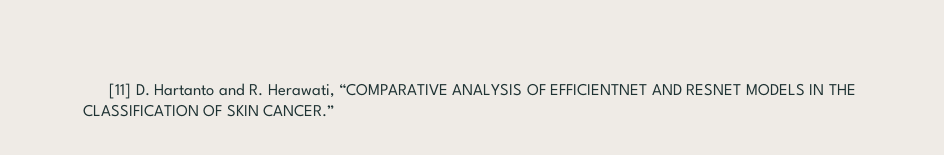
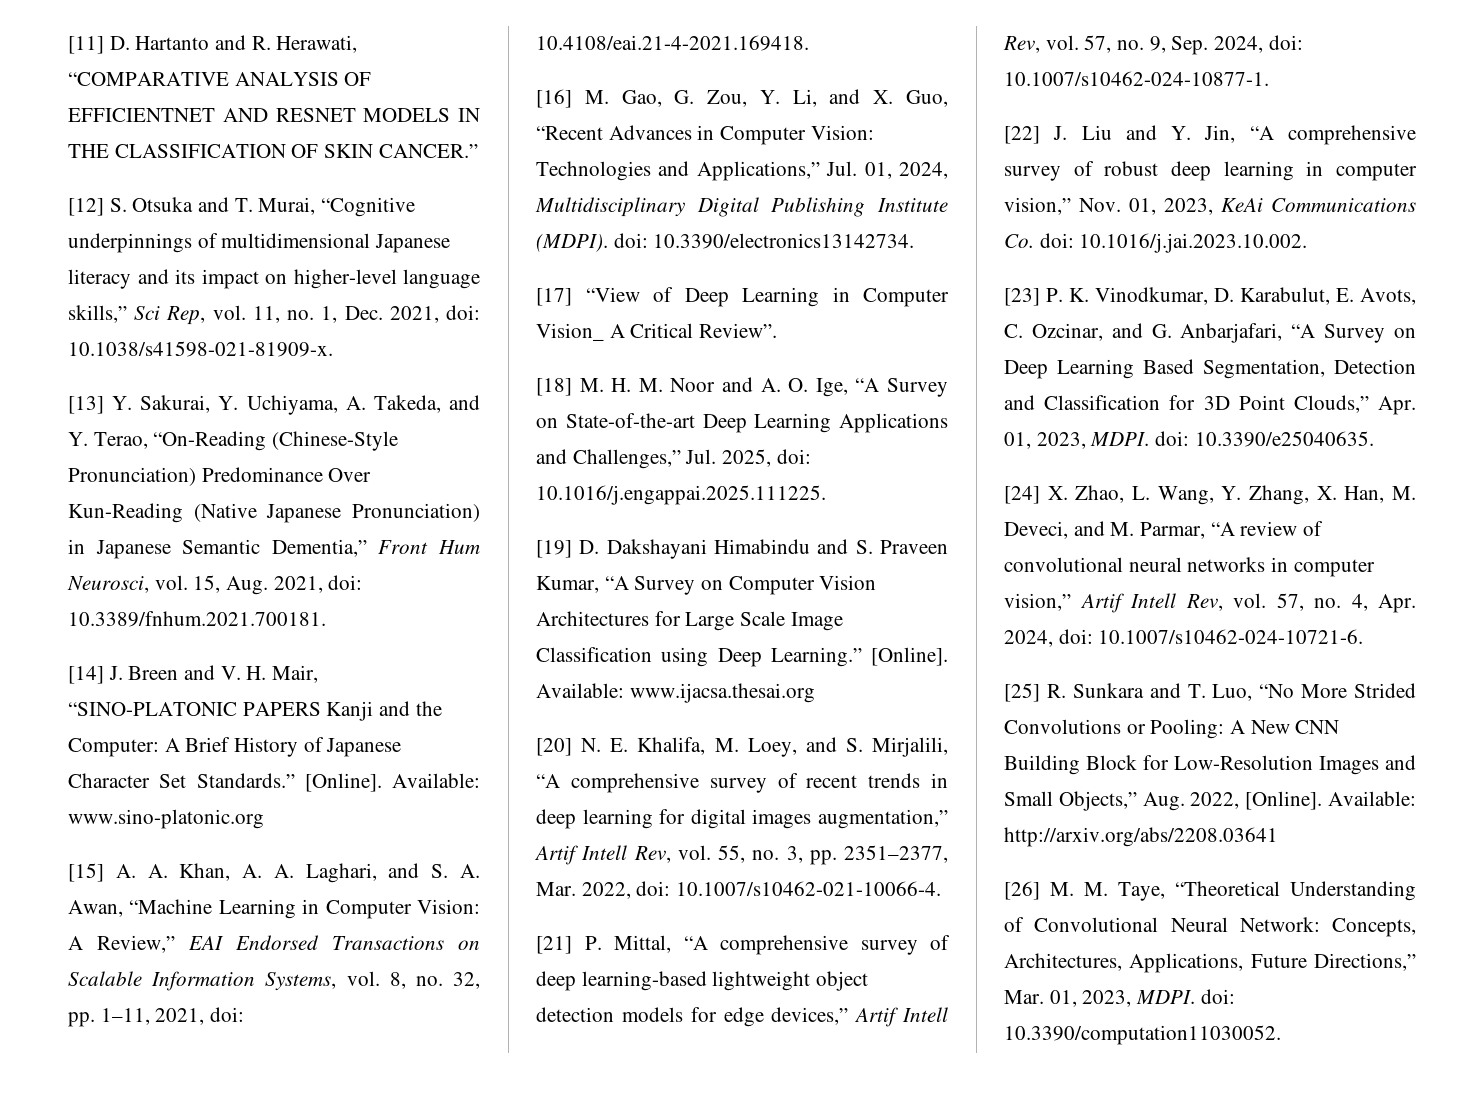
+ [12] S. Otsuka and T. Murai, “Cognitive underpinnings of multidimensional Japanese literacy and its impact on higher-level language skills,” Sci Rep, vol. 11, no. 1, Dec. 2021, doi: 10.1038/s41598-021-81909-x.
+ [13] Y. Sakurai, Y. Uchiyama, A. Takeda, and Y. Terao, “On-Reading (Chinese-Style Pronunciation) Predominance Over Kun-Reading (Native Japanese Pronunciation) in Japanese Semantic Dementia,” Front Hum Neurosci, vol. 15, Aug. 2021, doi: 10.3389/fnhum.2021.700181.
+ [14] J. Breen and V. H. Mair, “SINO-PLATONIC PAPERS Kanji and the Computer: A Brief History of Japanese Character Set Standards.” [Online]. Available: www.sino-platonic.org
+ [15] A. A. Khan, A. A. Laghari, and S. A. Awan, “Machine Learning in Computer Vision: A Review,” EAI Endorsed Transactions on Scalable Information Systems, vol. 8, no. 32, pp. 1–11, 2021, doi: 10.4108/eai.21-4-2021.169418.
+ [16] M. Gao, G. Zou, Y. Li, and X. Guo, “Recent Advances in Computer Vision: Technologies and Applications,” Jul. 01, 2024, Multidisciplinary Digital Publishing Institute (MDPI). doi: 10.3390/electronics13142734.
+ [17] “View of Deep Learning in Computer Vision_ A Critical Review”.
+ [18] M. H. M. Noor and A. O. Ige, “A Survey on State-of-the-art Deep Learning Applications and Challenges,” Jul. 2025, doi: 10.1016/j.engappai.2025.111225.
+ [19] D. Dakshayani Himabindu and S. Praveen Kumar, “A Survey on Computer Vision Architectures for Large Scale Image Classification using Deep Learning.” [Online]. Available: www.ijacsa.thesai.org
+ [20] N. E. Khalifa, M. Loey, and S. Mirjalili, “A comprehensive survey of recent trends in deep learning for digital images augmentation,” Artif Intell Rev, vol. 55, no. 3, pp. 2351–2377, Mar. 2022, doi: 10.1007/s10462-021-10066-4.
+ [21] P. Mittal, “A comprehensive survey of deep learning-based lightweight object detection models for edge devices,” Artif Intell Rev, vol. 57, no. 9, Sep. 2024, doi: 10.1007/s10462-024-10877-1.
+ [22] J. Liu and Y. Jin, “A comprehensive survey of robust deep learning in computer vision,” Nov. 01, 2023, KeAi Communications Co. doi: 10.1016/j.jai.2023.10.002.
+ [23] P. K. Vinodkumar, D. Karabulut, E. Avots, C. Ozcinar, and G. Anbarjafari, “A Survey on Deep Learning Based Segmentation, Detection and Classification for 3D Point Clouds,” Apr. 01, 2023, MDPI. doi: 10.3390/e25040635.
+ [24] X. Zhao, L. Wang, Y. Zhang, X. Han, M. Deveci, and M. Parmar, “A review of convolutional neural networks in computer vision,” Artif Intell Rev, vol. 57, no. 4, Apr. 2024, doi: 10.1007/s10462-024-10721-6.
+ [25] R. Sunkara and T. Luo, “No More Strided Convolutions or Pooling: A New CNN Building Block for Low-Resolution Images and Small Objects,” Aug. 2022, [Online]. Available: http://arxiv.org/abs/2208.03641
+ [26] M. M. Taye, “Theoretical Understanding of Convolutional Neural Network: Concepts, Architectures, Applications, Future Directions,” Mar. 01, 2023, MDPI. doi: 10.3390/computation11030052.

